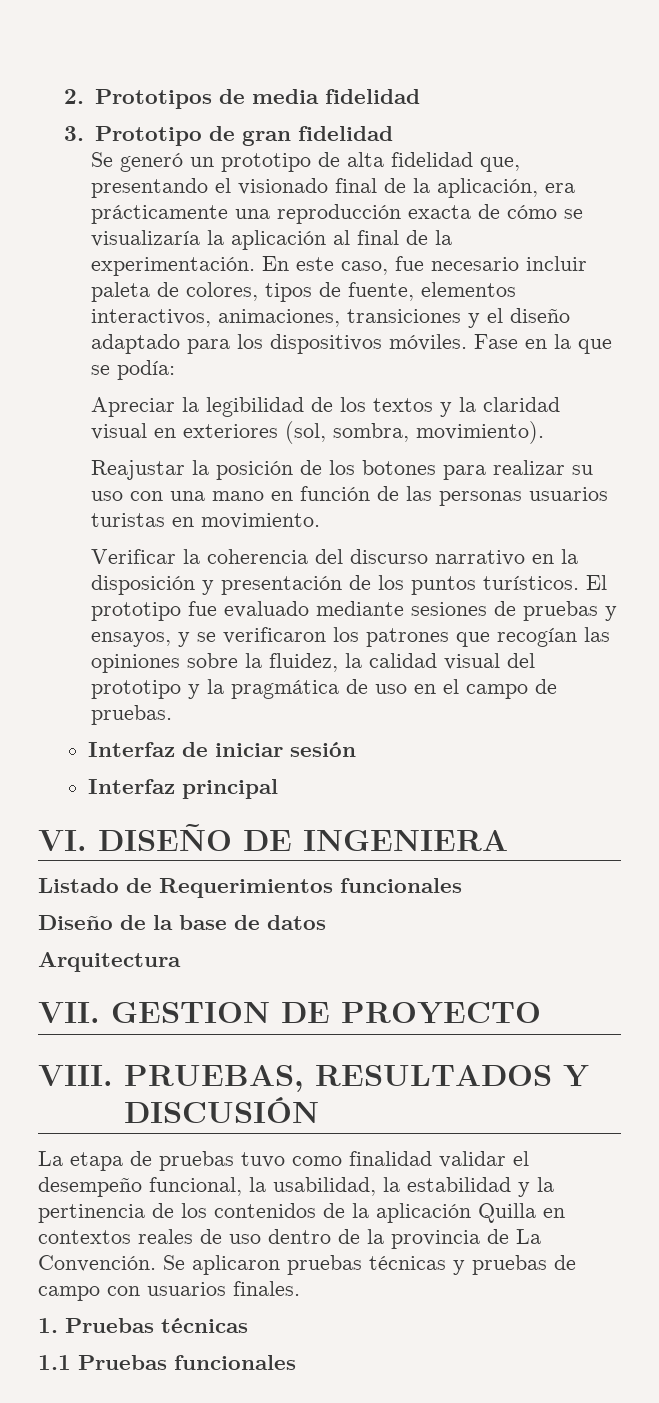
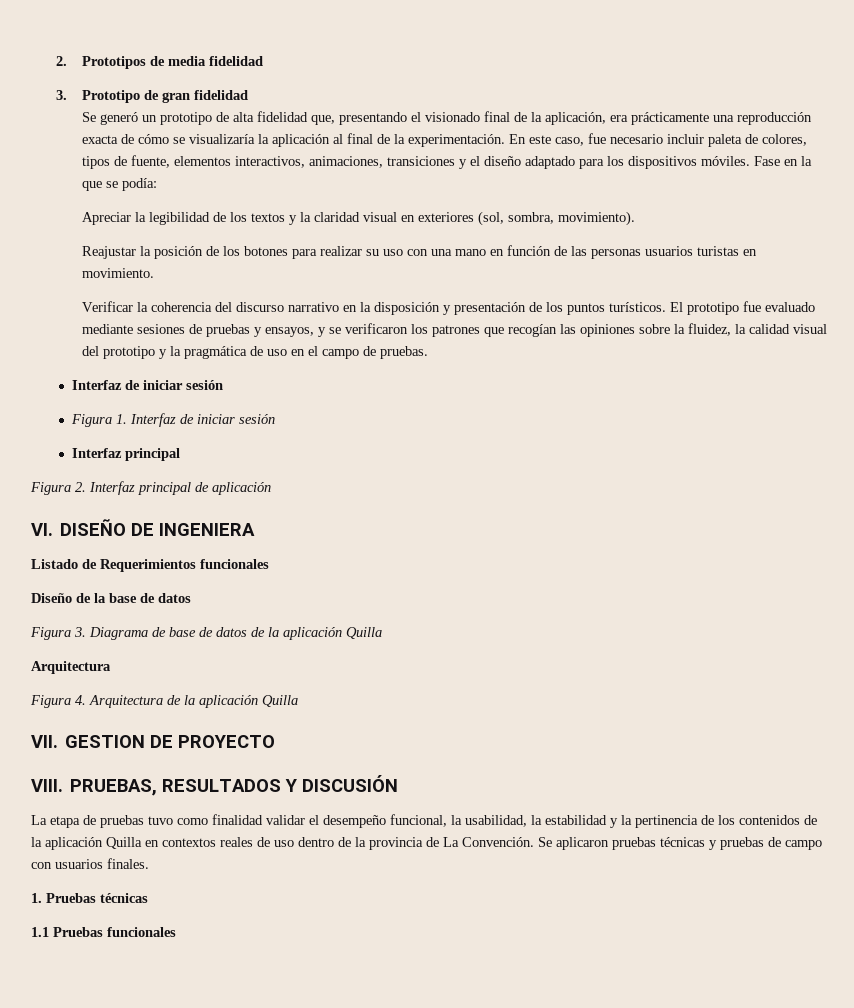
+ Figura 1. Interfaz de iniciar sesión
  Interfaz principal
+ Figura 2. Interfaz principal de aplicación
+ Figura 3. Diagrama de base de datos de la aplicación Quilla
  Arquitectura
+ Figura 4. Arquitectura de la aplicación Quilla

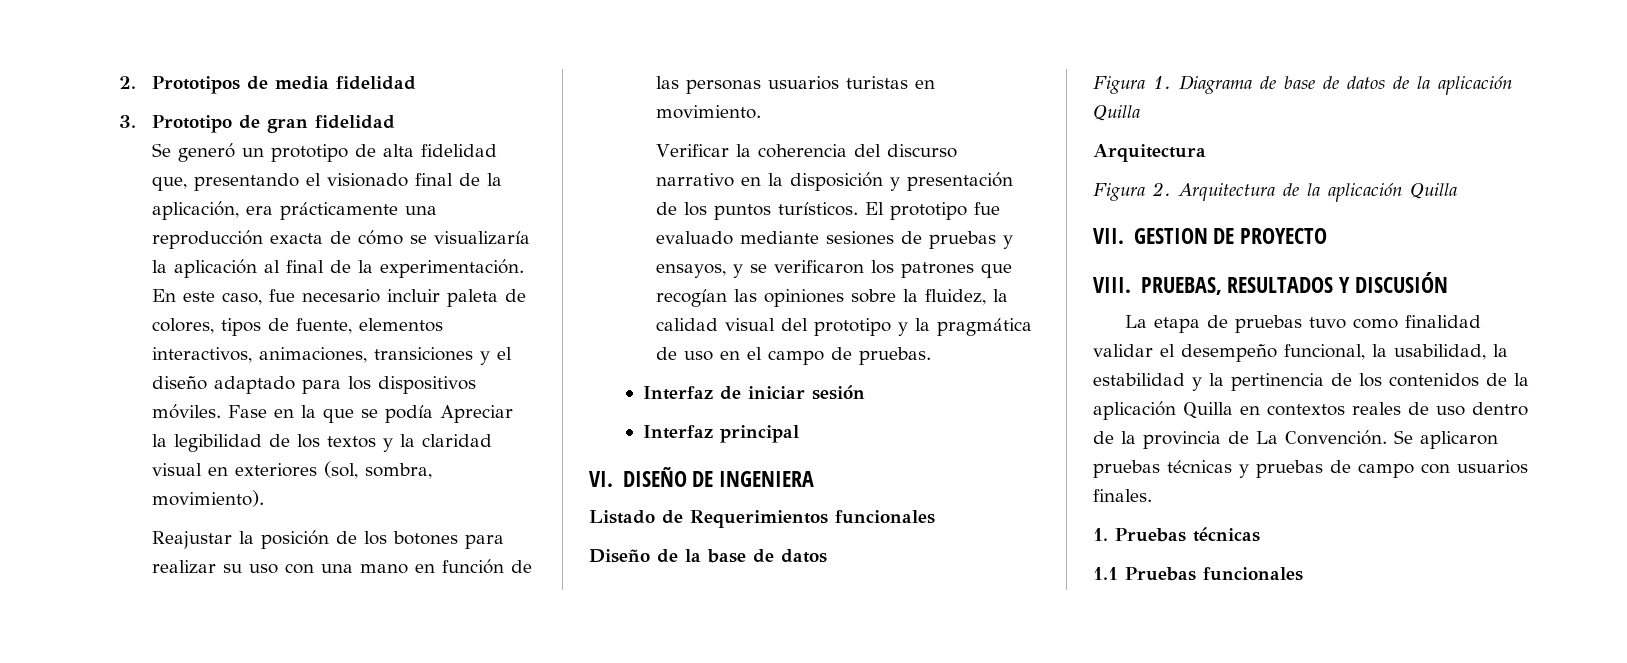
- Fase en la que se podía:
- Apreciar la legibilidad de los textos y la claridad visual en exteriores (sol, sombra, movimiento).
+ Fase en la que se podía Apreciar la legibilidad de los textos y la claridad visual en exteriores (sol, sombra, movimiento).
- Figura 1. Interfaz de iniciar sesión
  Interfaz principal
- Figura 2. Interfaz principal de aplicación
- Figura 3. Diagrama de base de datos de la aplicación Quilla
+ Figura 1. Diagrama de base de datos de la aplicación Quilla
- Figura 4. Arquitectura de la aplicación Quilla
+ Figura 2. Arquitectura de la aplicación Quilla

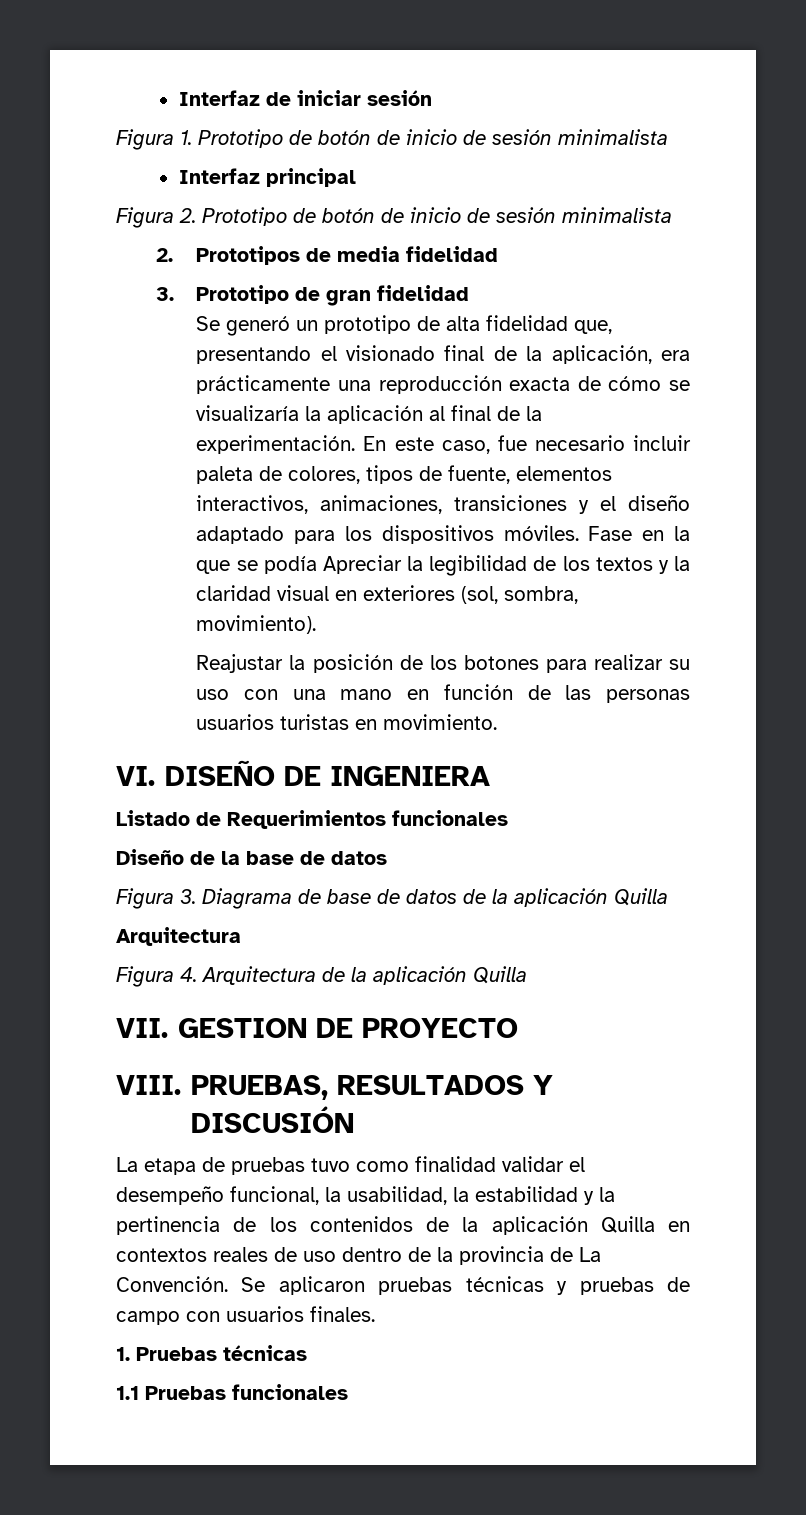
+ Interfaz de iniciar sesión
+ Figura 1. Prototipo de botón de inicio de sesión minimalista
+ Interfaz principal
+ Figura 2. Prototipo de botón de inicio de sesión minimalista
- Verificar la coherencia del discurso narrativo en la disposición y presentación de los puntos turísticos. El prototipo fue evaluado mediante sesiones de pruebas y ensayos, y se verificaron los patrones que recogían las opiniones sobre la fluidez, la calidad visual del prototipo y la pragmática de uso en el campo de pruebas.
- Interfaz de iniciar sesión
- Interfaz principal
- Figura 1. Diagrama de base de datos de la aplicación Quilla
+ Figura 3. Diagrama de base de datos de la aplicación Quilla
- Figura 2. Arquitectura de la aplicación Quilla
+ Figura 4. Arquitectura de la aplicación Quilla

